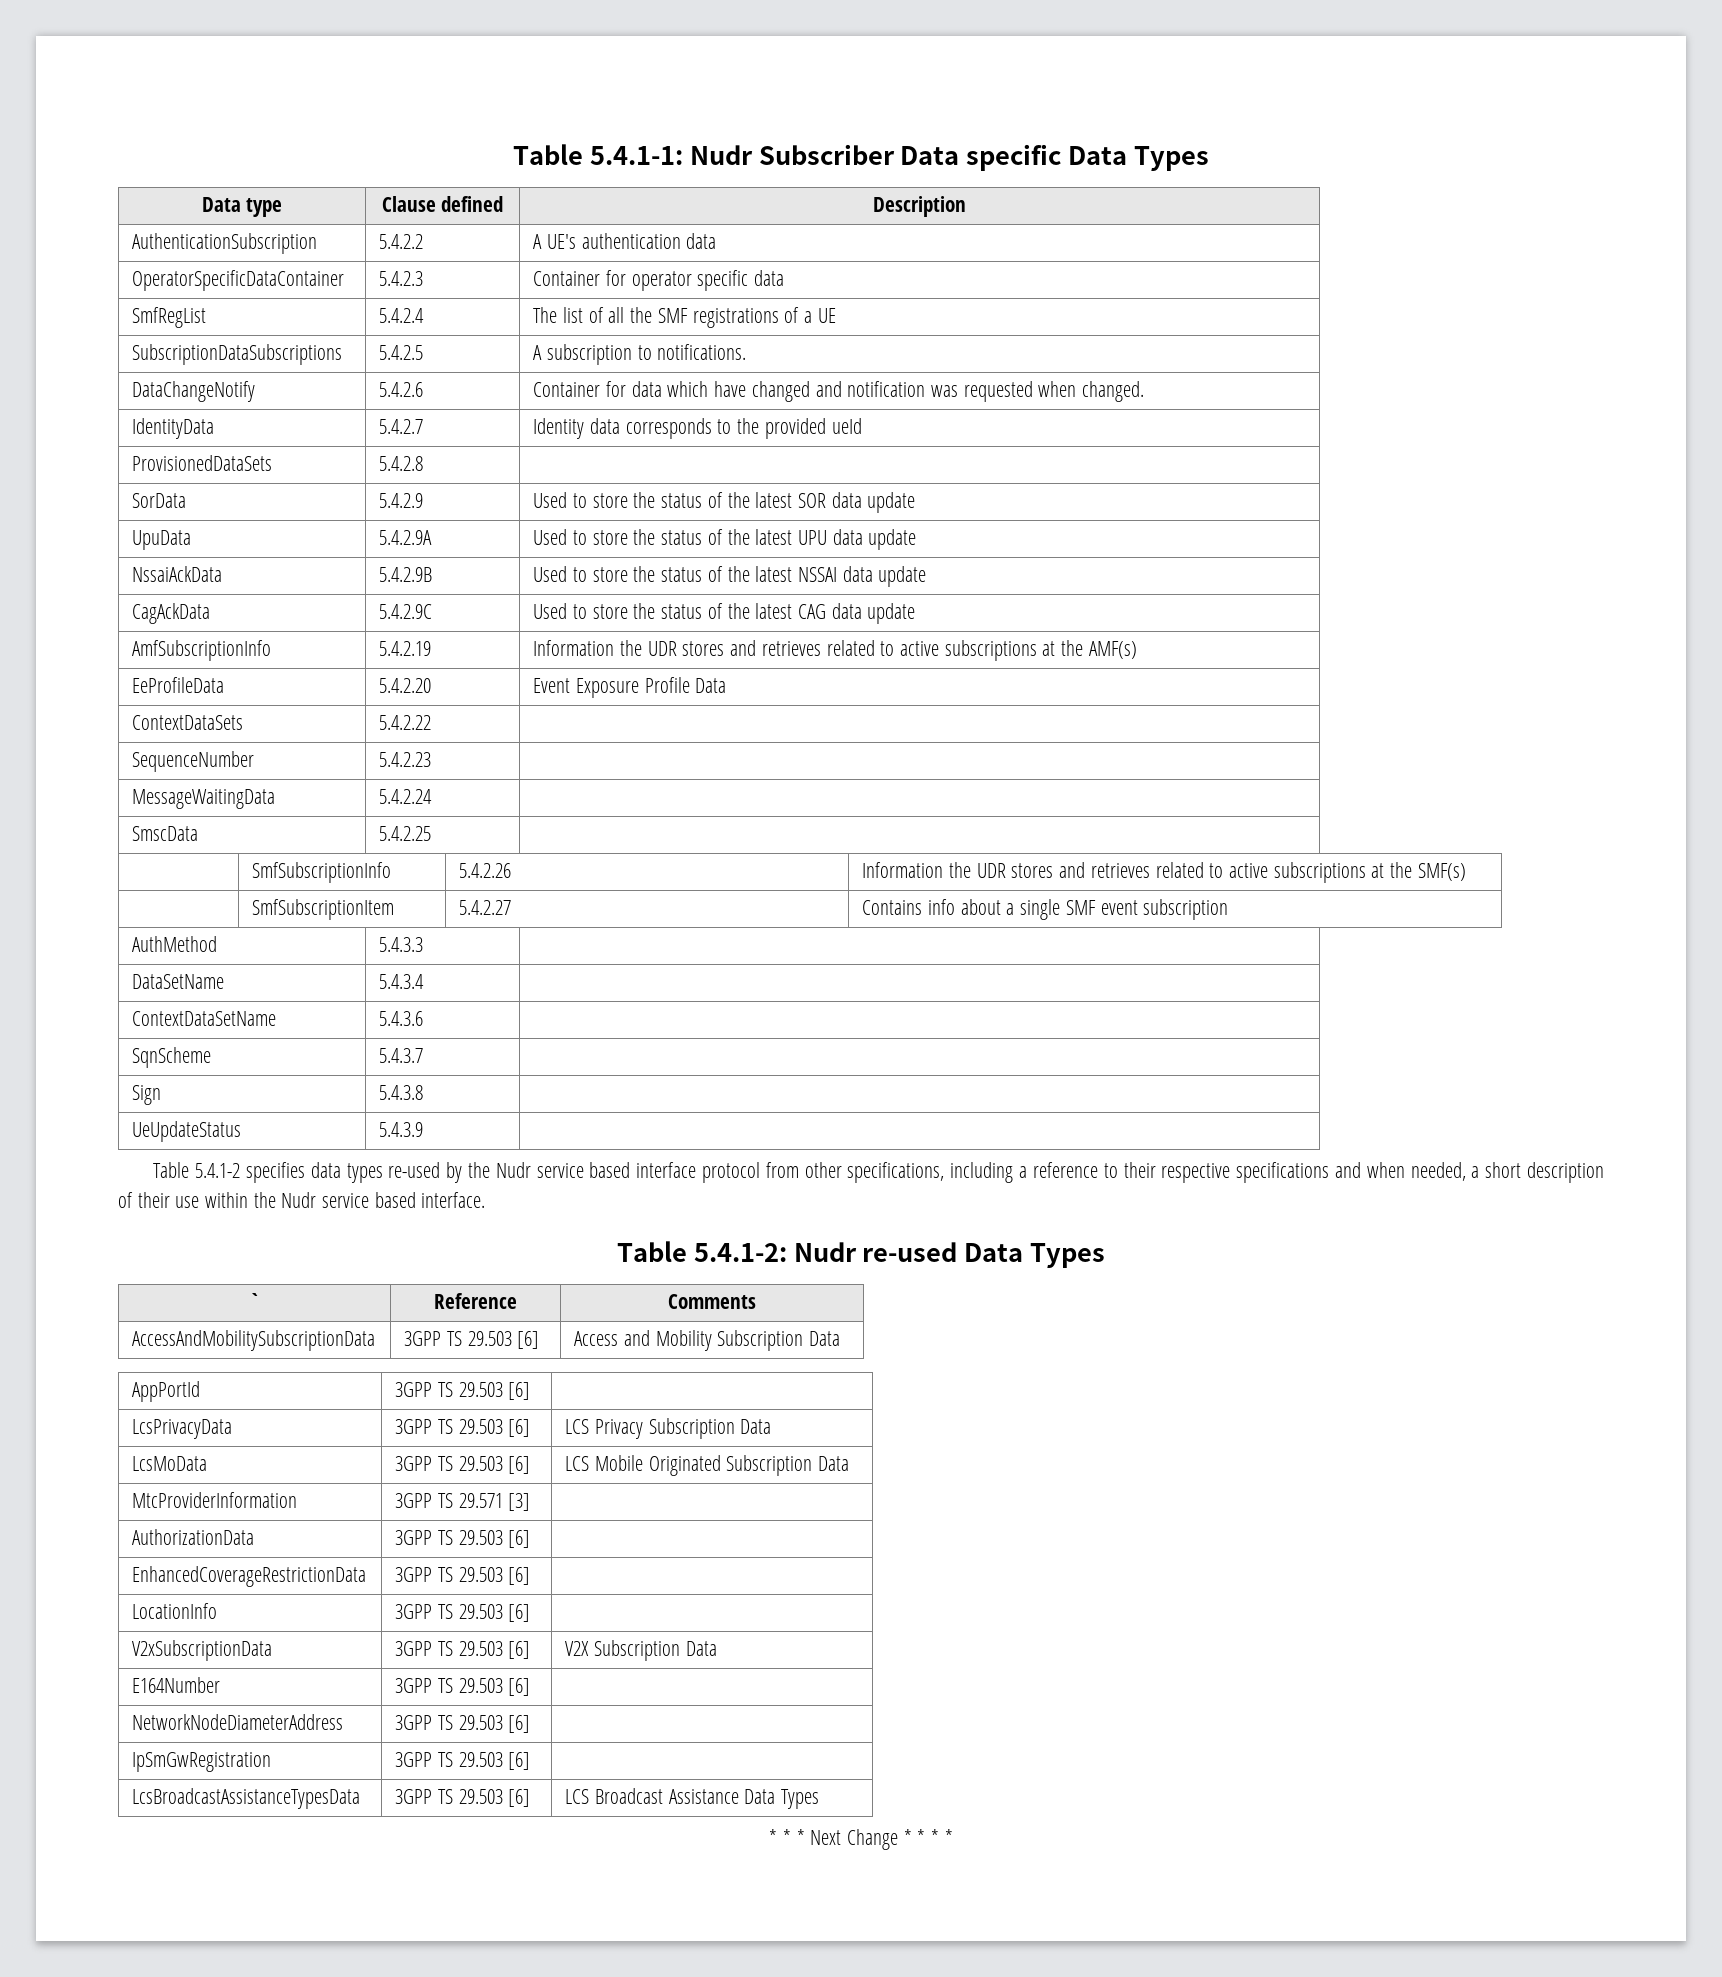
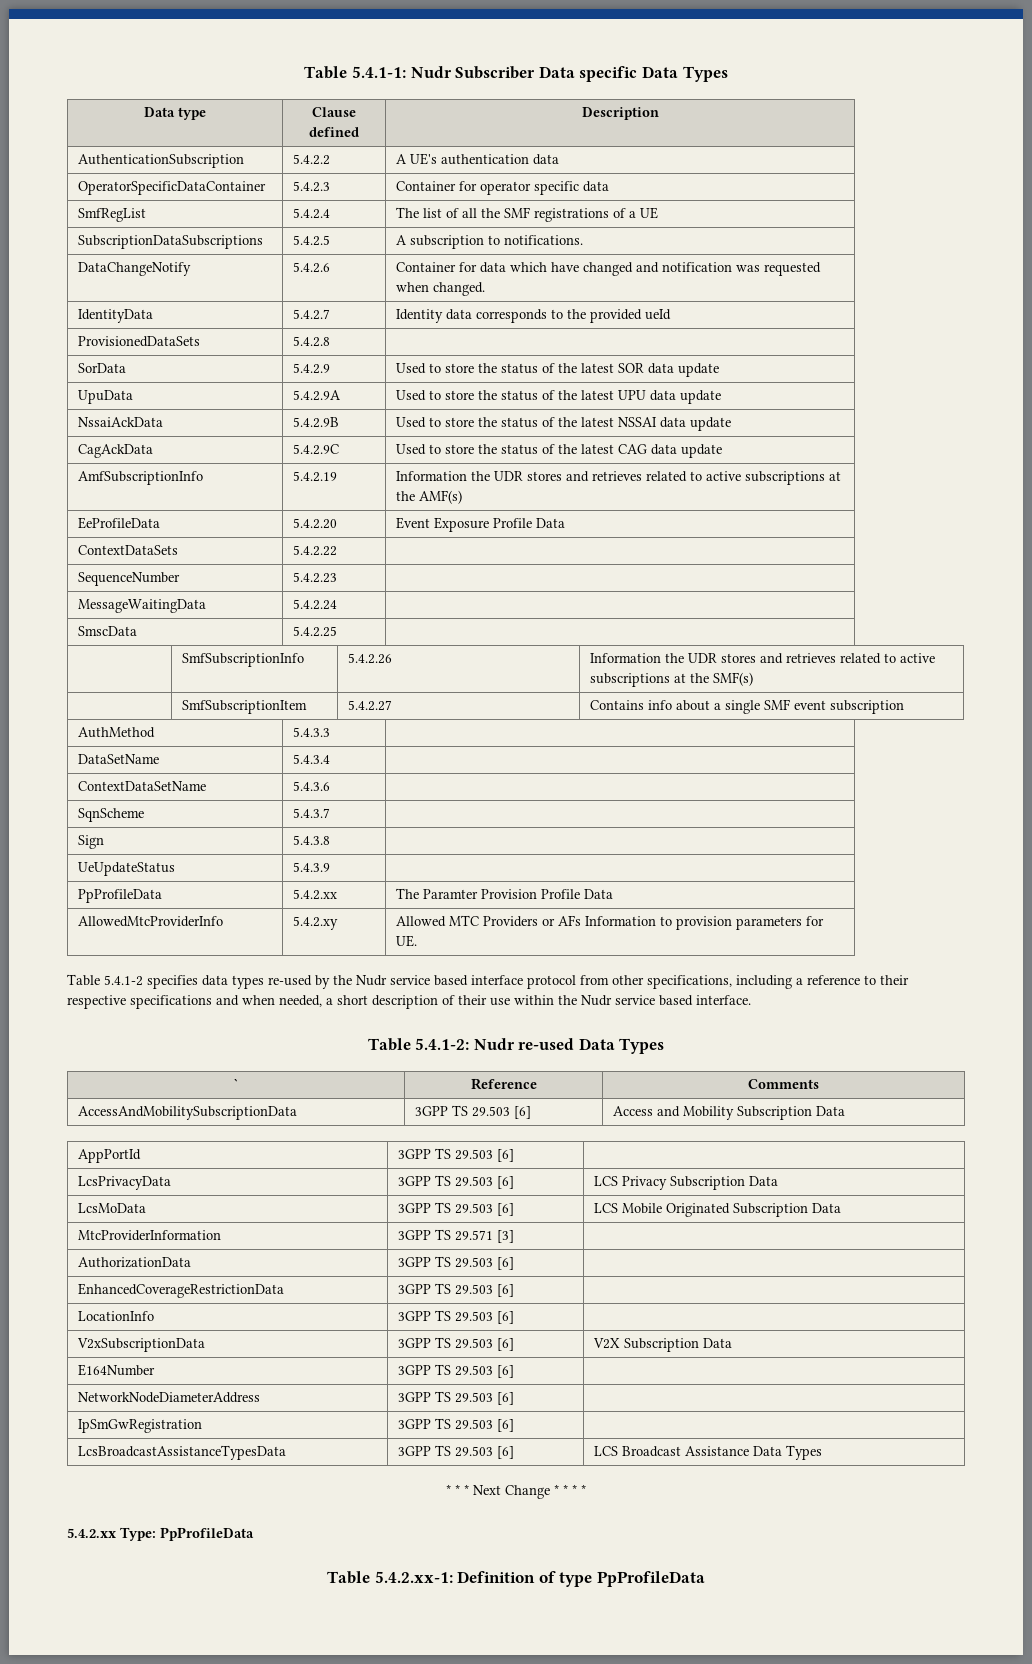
+ PpProfileData | 5.4.2.xx | The Paramter Provision Profile Data
+ AllowedMtcProviderInfo | 5.4.2.xy | Allowed MTC Providers or AFs Information to provision parameters for UE.
+ 5.4.2.xx Type: PpProfileData
+ Table 5.4.2.xx-1: Definition of type PpProfileData

